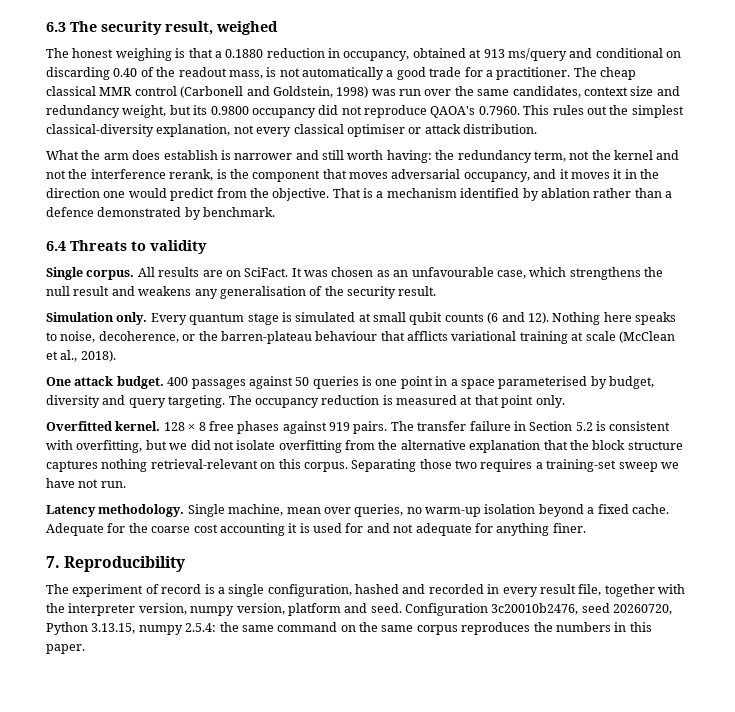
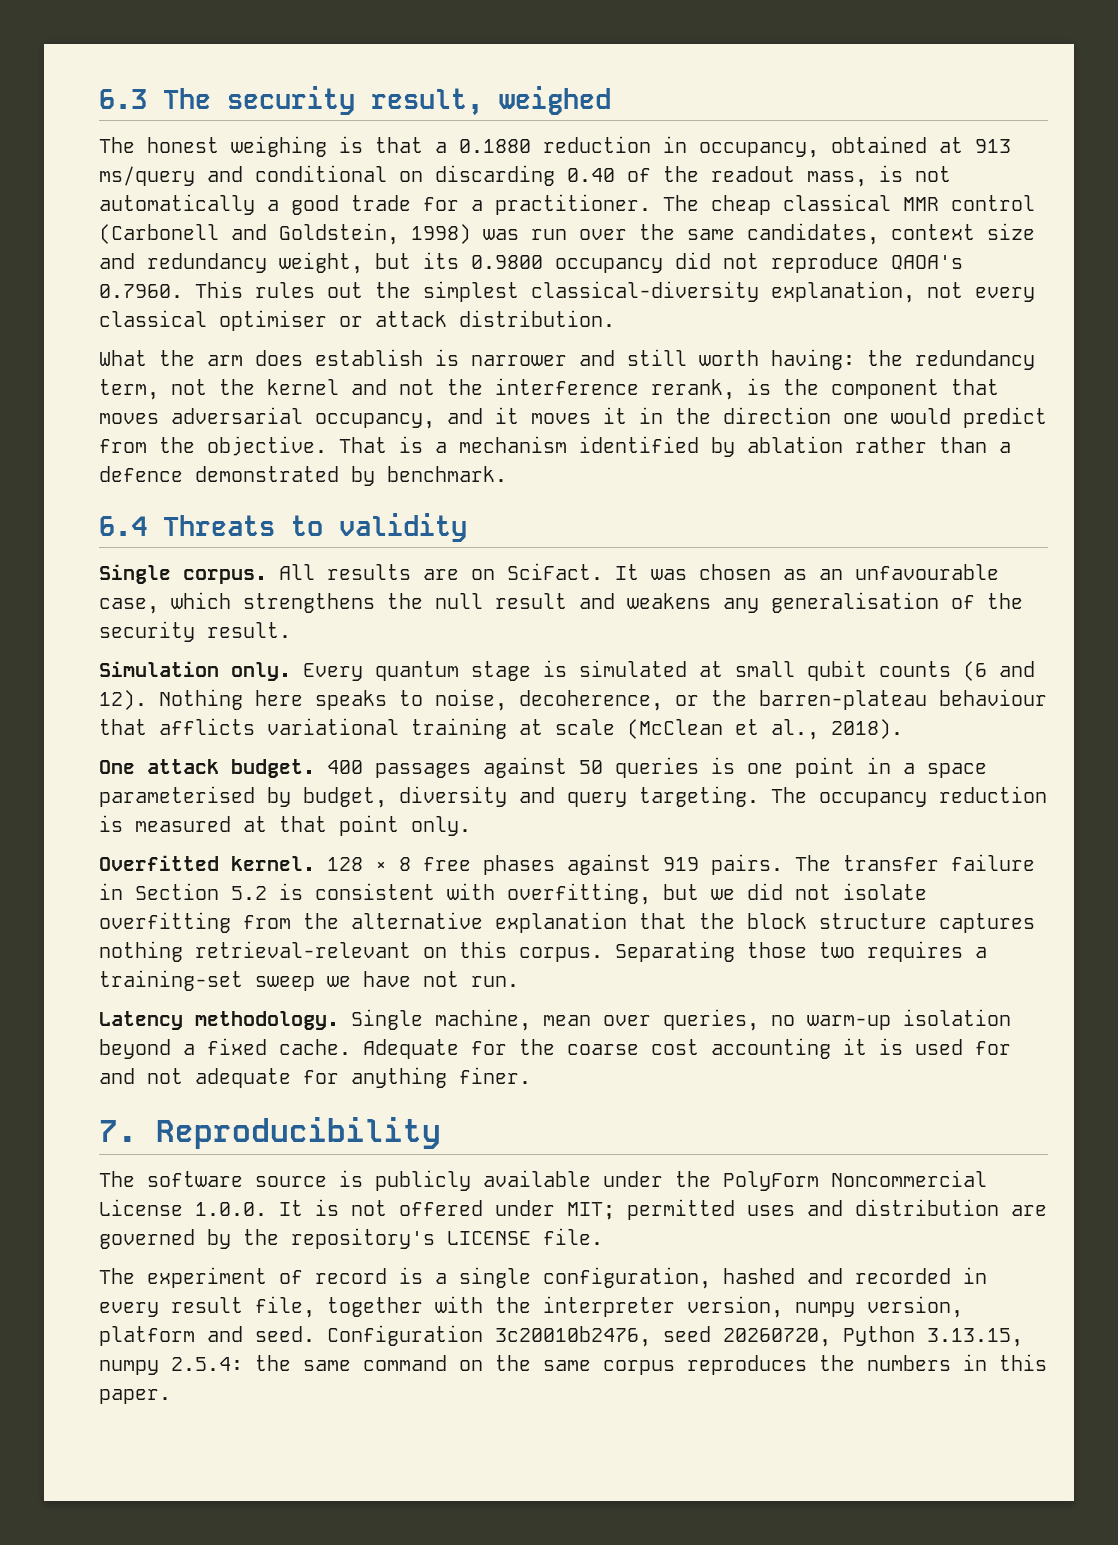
+ The software source is publicly available under the PolyForm Noncommercial License 1.0.0. It is not offered under MIT; permitted uses and distribution are governed by the repository's LICENSE file.

